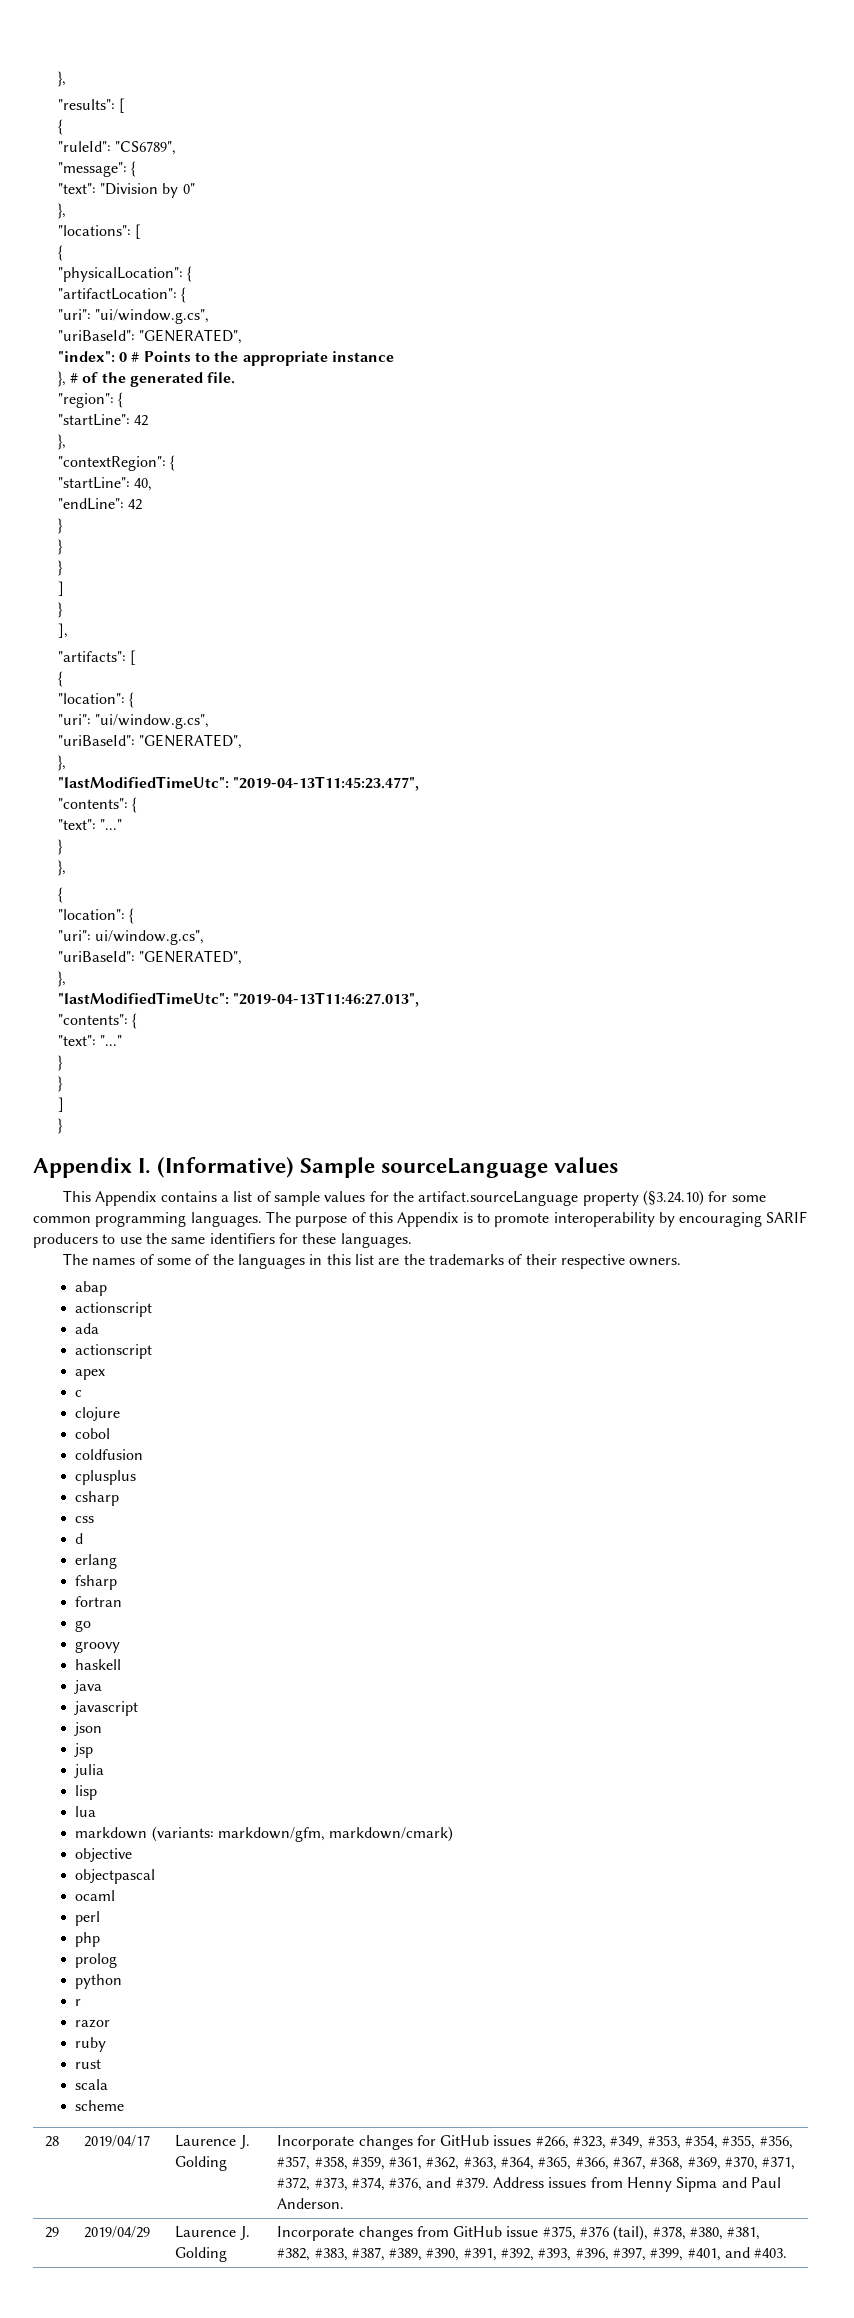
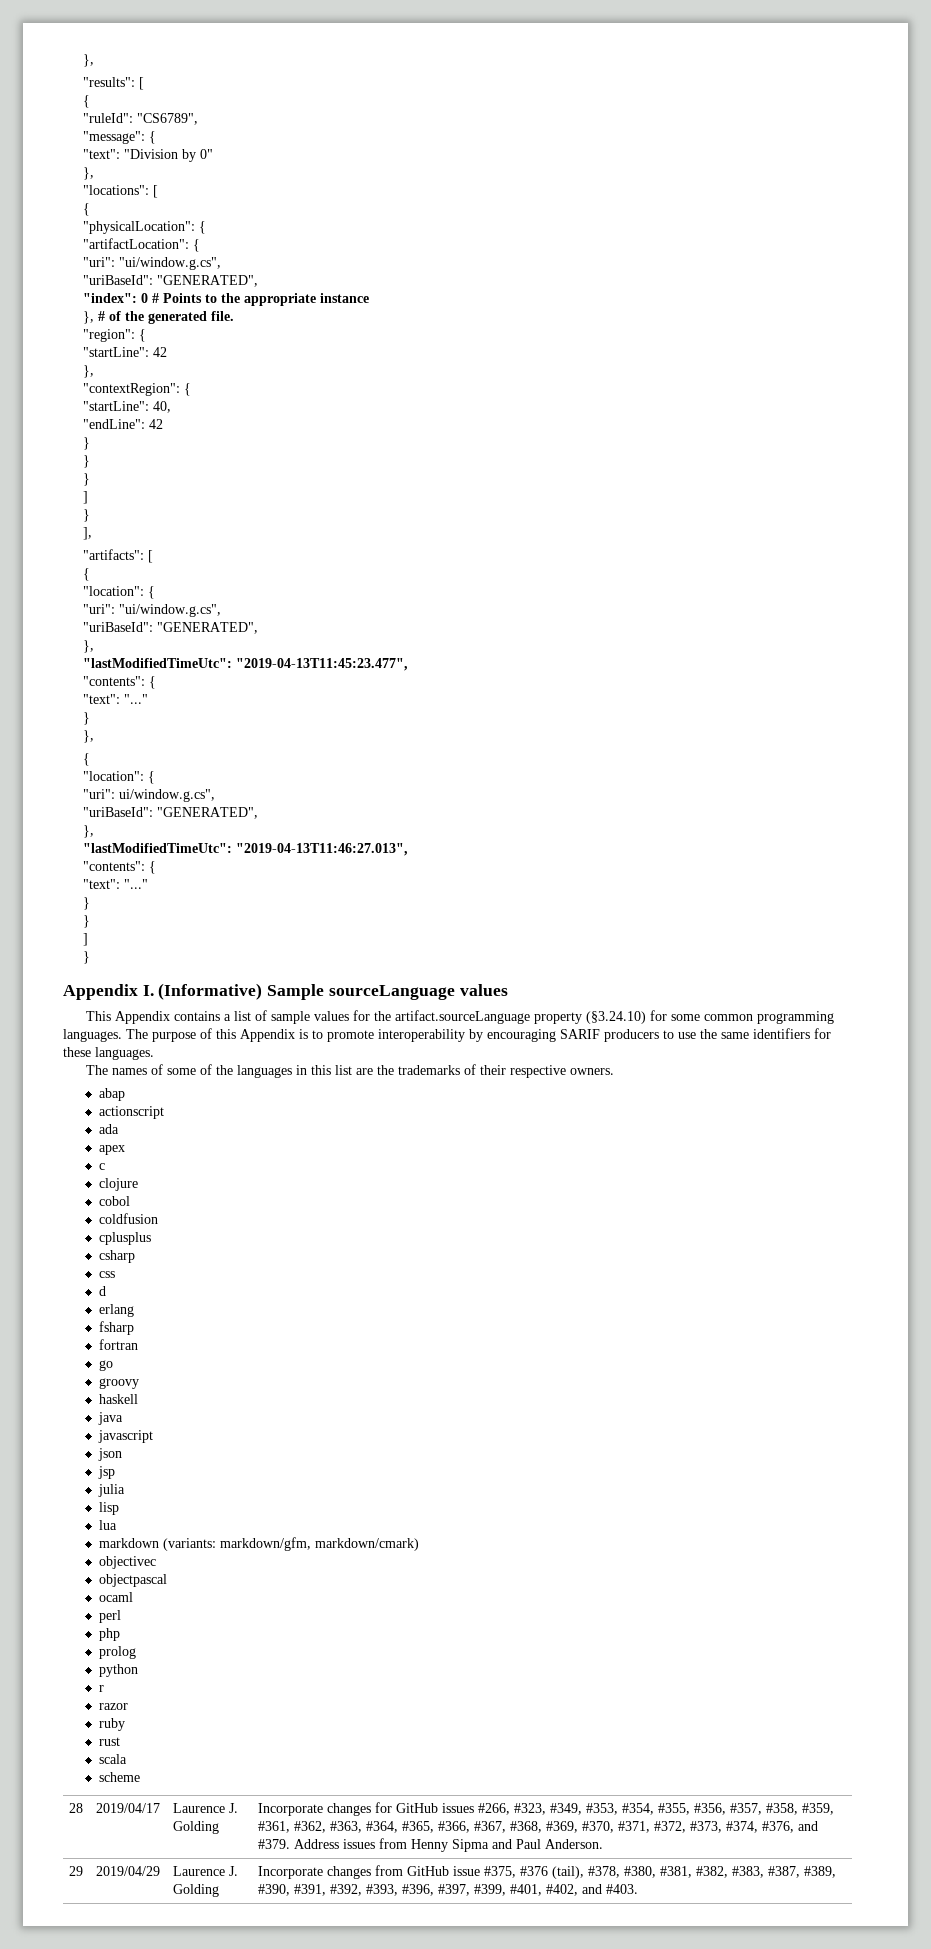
  ada
- actionscript
- objective
+ objectivec
- 29 | 2019/04/29 | Laurence J. Golding | Incorporate changes from GitHub issue #375, #376 (tail), #378, #380, #381, #382, #383, #387, #389, #390, #391, #392, #393, #396, #397, #399, #401, and #403.
+ 29 | 2019/04/29 | Laurence J. Golding | Incorporate changes from GitHub issue #375, #376 (tail), #378, #380, #381, #382, #383, #387, #389, #390, #391, #392, #393, #396, #397, #399, #401, #402, and #403.

